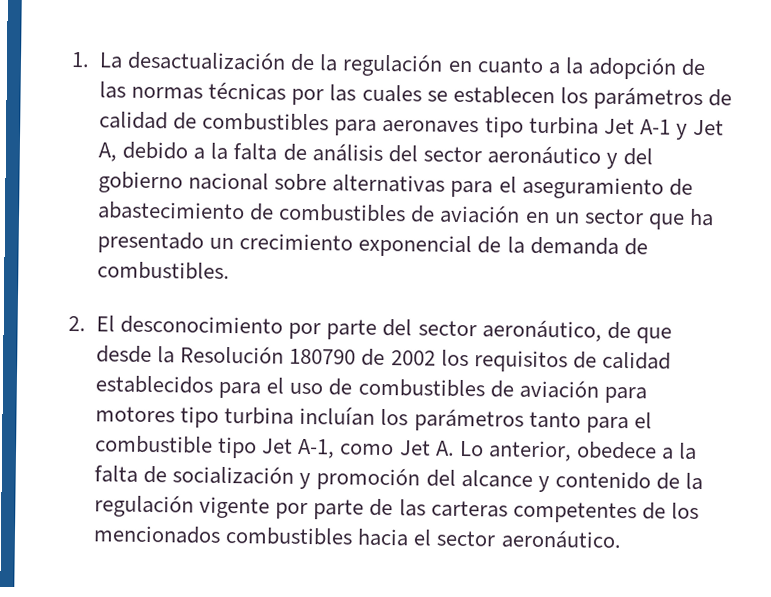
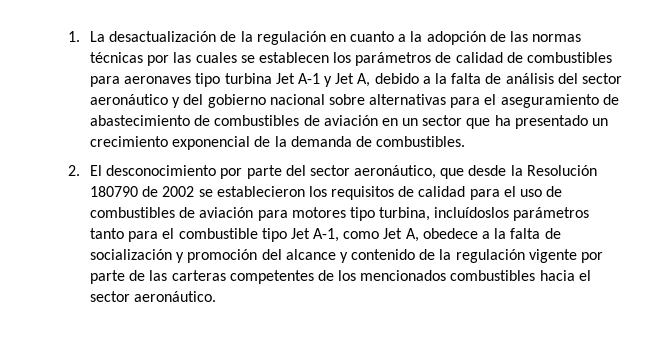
- 2. El desconocimiento por parte del sector aeronáutico, de que desde la Resolución 180790 de 2002 los requisitos de calidad establecidos para el uso de combustibles de aviación para motores tipo turbina incluían los parámetros tanto para el combustible tipo Jet A-1, como Jet A. Lo anterior, obedece a la falta de socialización y promoción del alcance y contenido de la regulación vigente por parte de las carteras competentes de los mencionados combustibles hacia el sector aeronáutico.
+ 2. El desconocimiento por parte del sector aeronáutico, que desde la Resolución 180790 de 2002 se establecieron los requisitos de calidad para el uso de combustibles de aviación para motores tipo turbina, incluídoslos parámetros tanto para el combustible tipo Jet A-1, como Jet A, obedece a la falta de socialización y promoción del alcance y contenido de la regulación vigente por parte de las carteras competentes de los mencionados combustibles hacia el sector aeronáutico.

